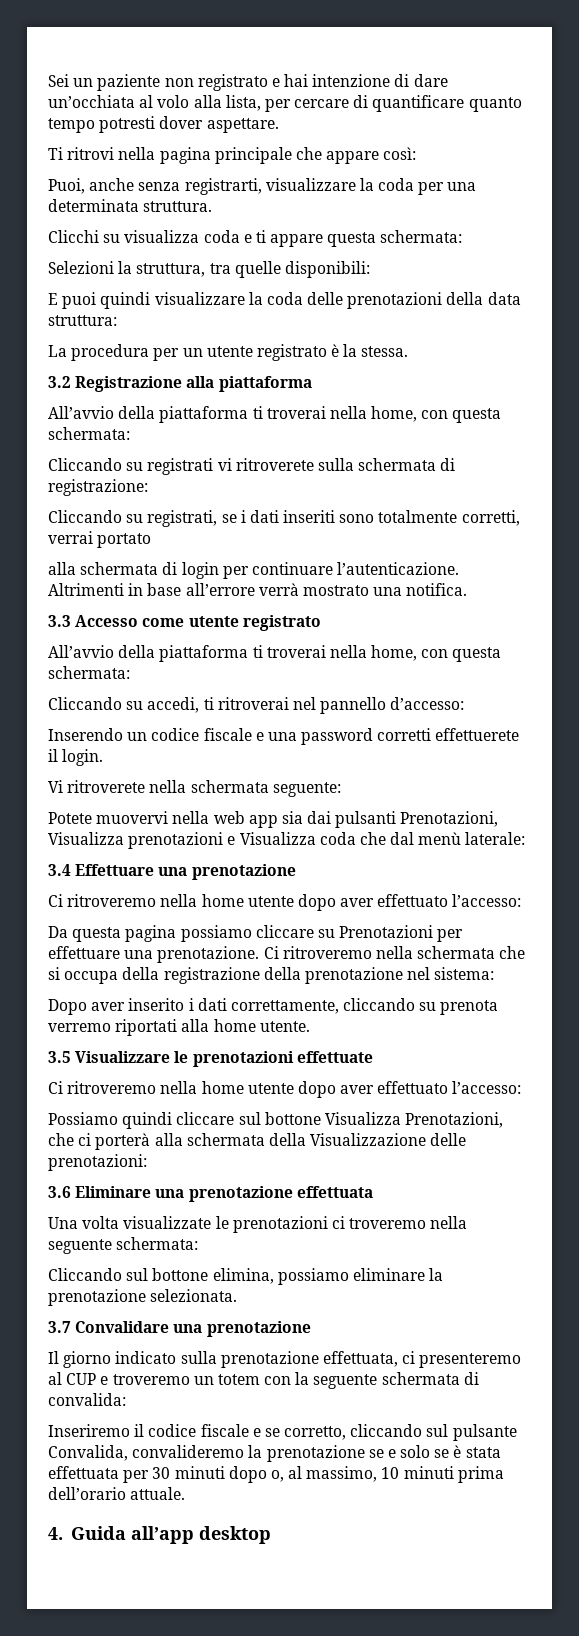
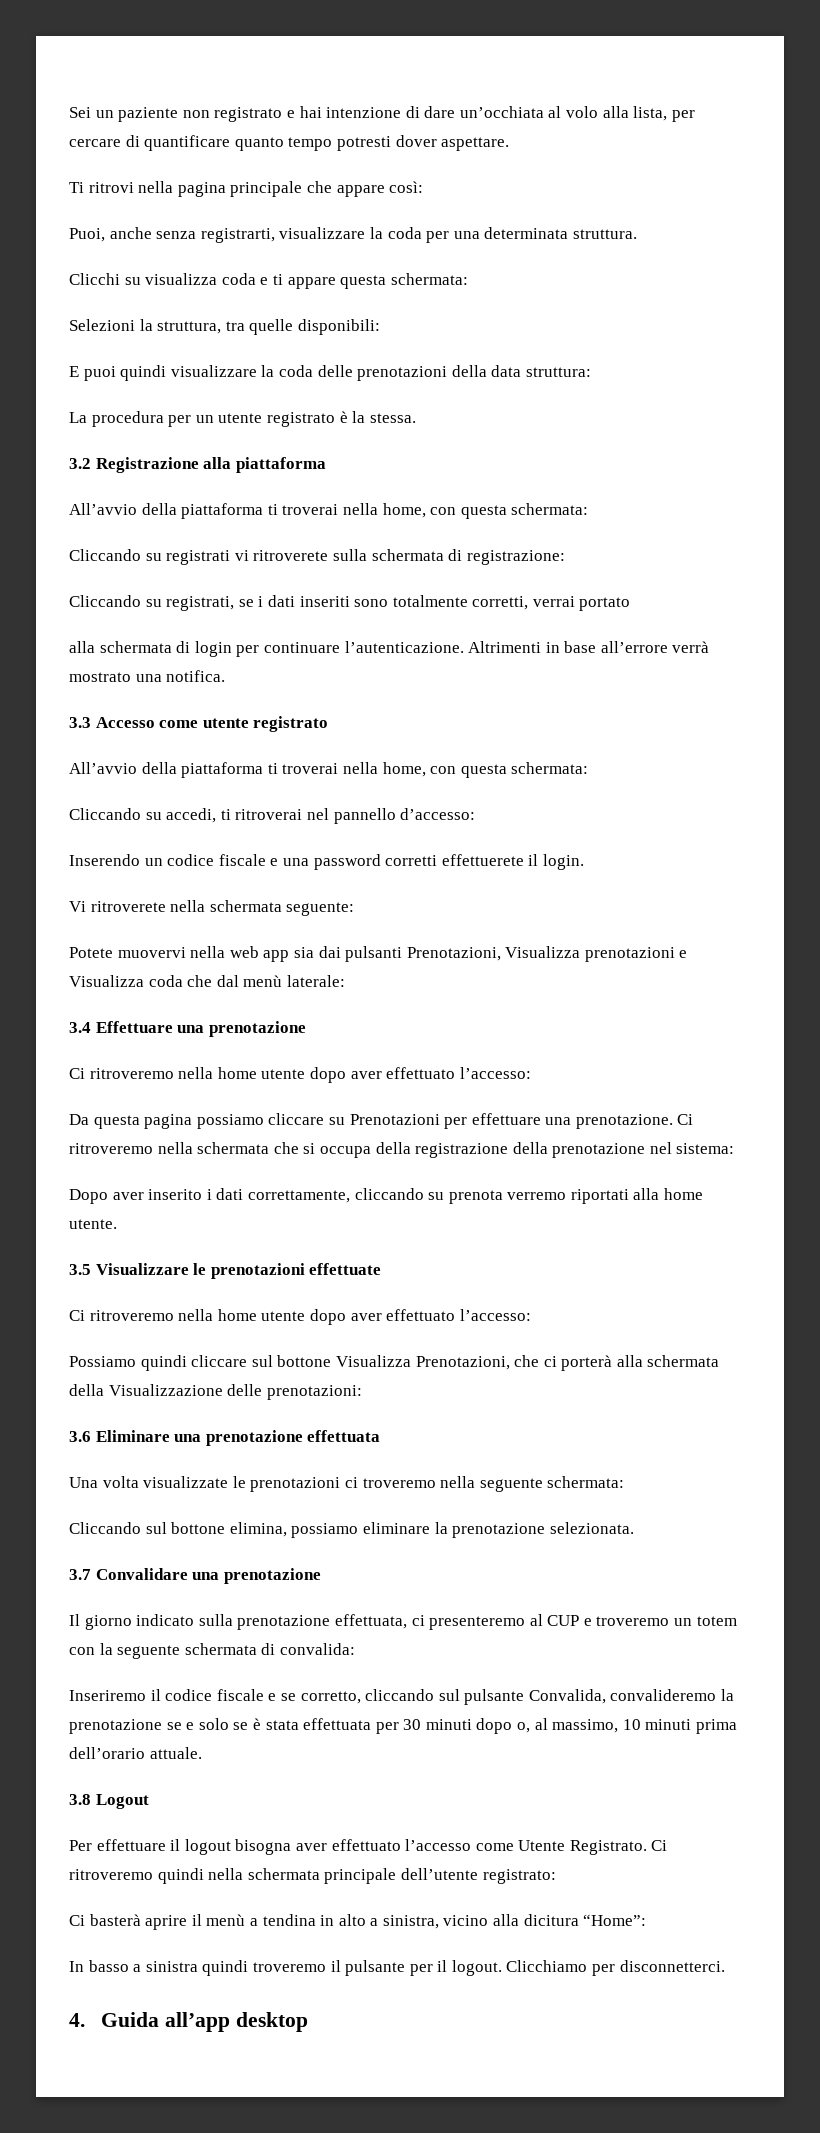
+ 3.8 Logout
+ Per effettuare il logout bisogna aver effettuato l’accesso come Utente Registrato. Ci ritroveremo quindi nella schermata principale dell’utente registrato:
+ Ci basterà aprire il menù a tendina in alto a sinistra, vicino alla dicitura “Home”:
+ In basso a sinistra quindi troveremo il pulsante per il logout. Clicchiamo per disconnetterci.

